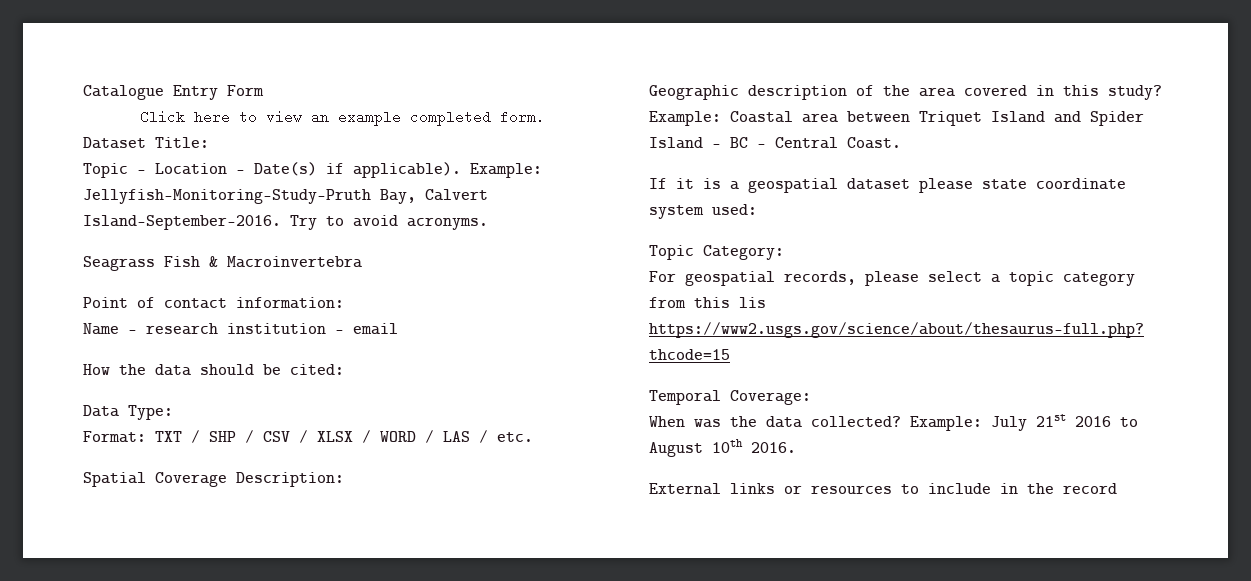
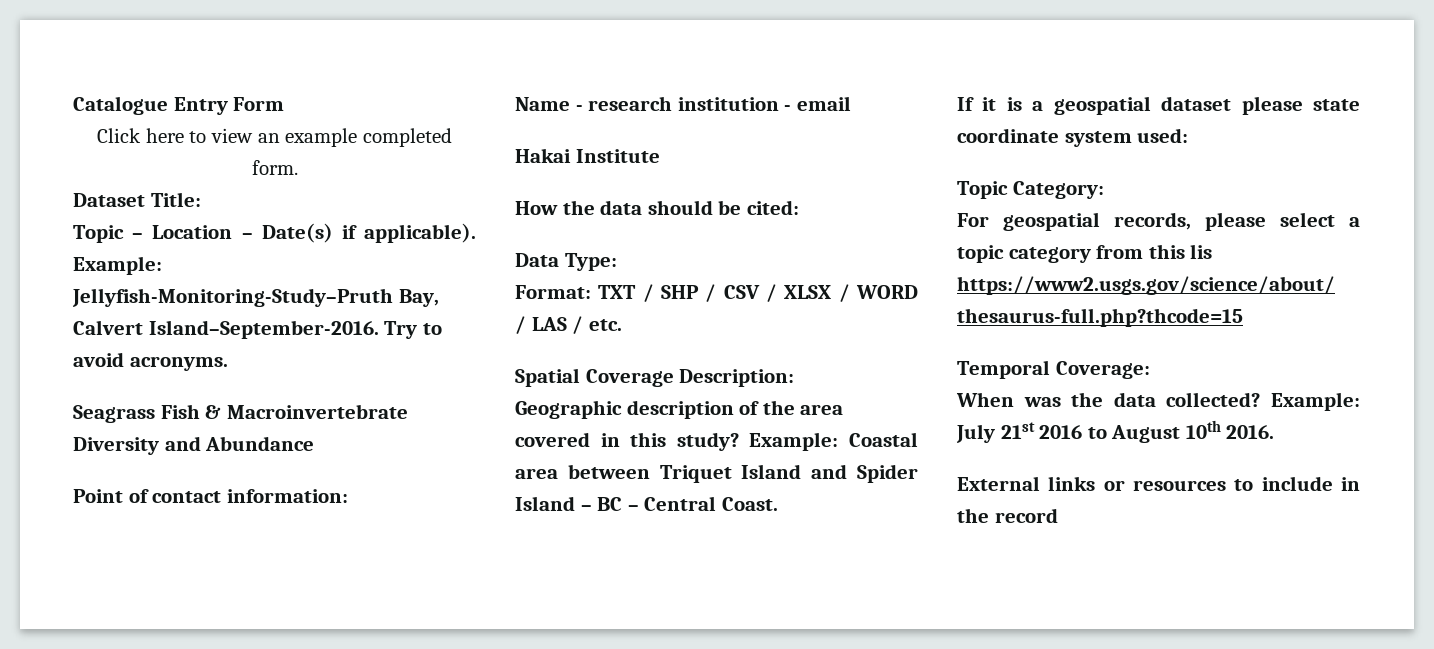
- Seagrass Fish & Macroinvertebra
+ Seagrass Fish & Macroinvertebrate Diversity and Abundance
+ Hakai Institute

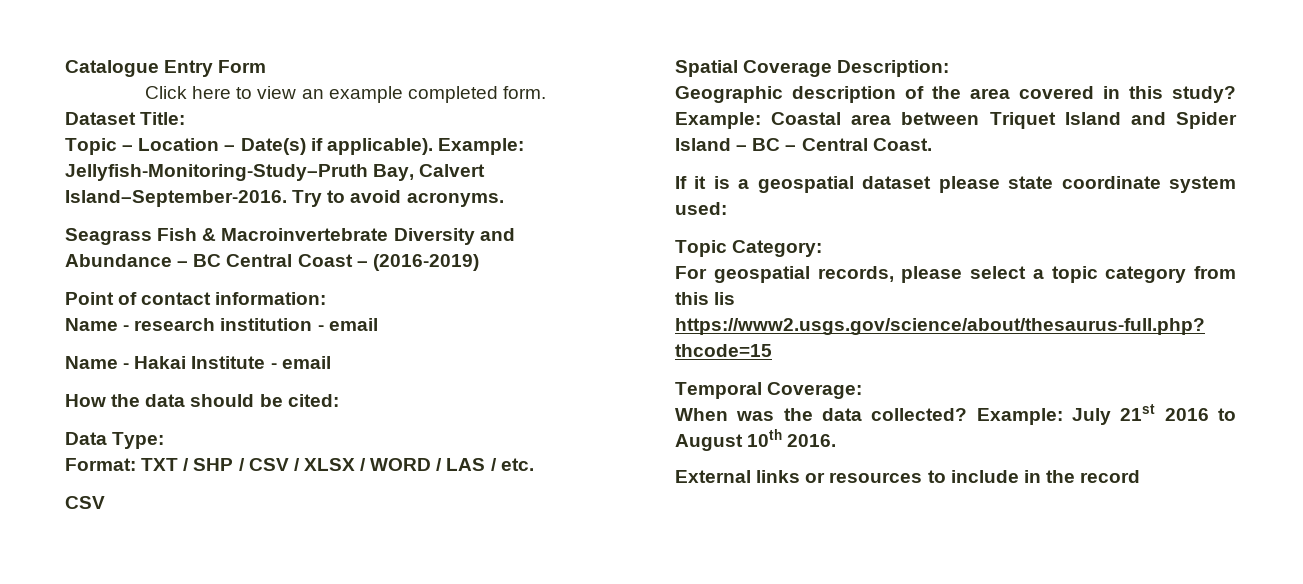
- Seagrass Fish & Macroinvertebrate Diversity and Abundance
+ Seagrass Fish & Macroinvertebrate Diversity and Abundance – BC Central Coast – (2016-2019)
- Hakai Institute
+ Name - Hakai Institute - email
  Format: TXT / SHP / CSV / XLSX / WORD / LAS / etc.
+ CSV

